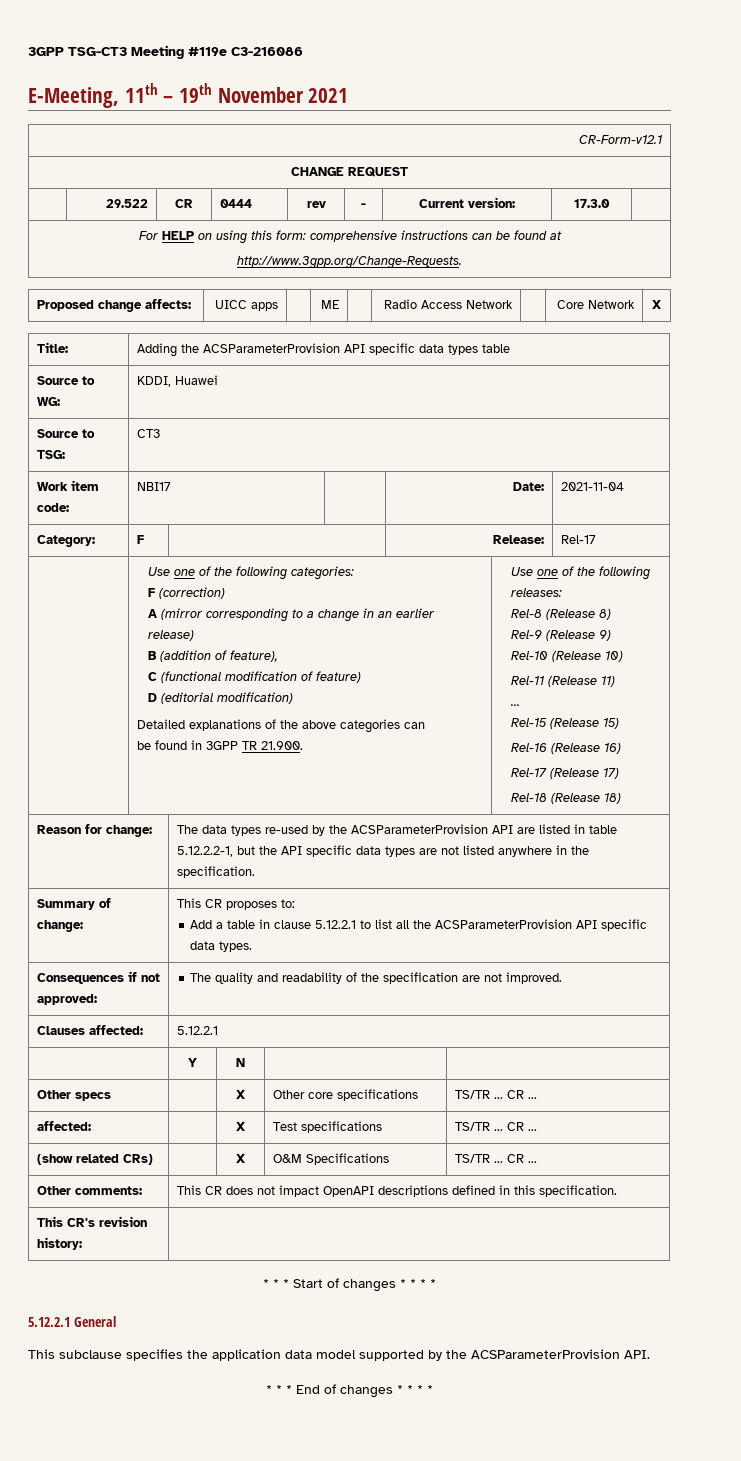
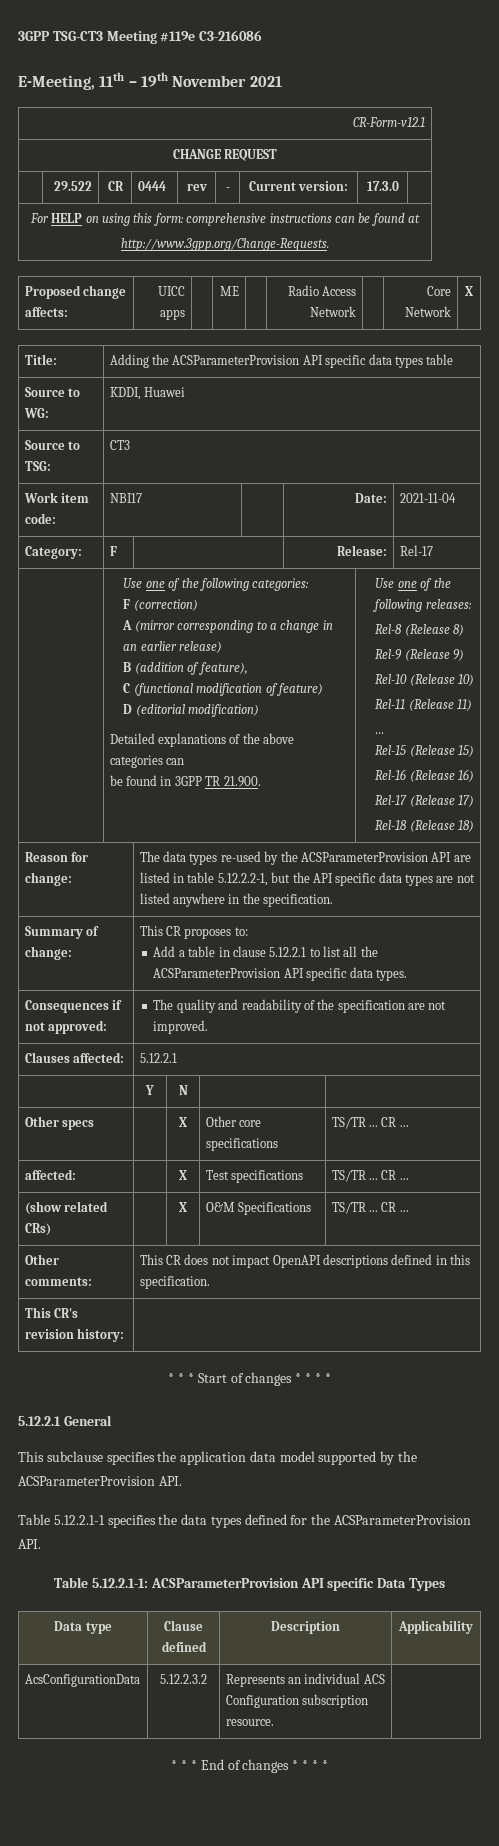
+ Table 5.12.2.1-1 specifies the data types defined for the ACSParameterProvision API.
+ Table 5.12.2.1-1: ACSParameterProvision API specific Data Types
+ Data type | Clause defined | Description | Applicability
+ AcsConfigurationData | 5.12.2.3.2 | Represents an individual ACS Configuration subscription resource. |

